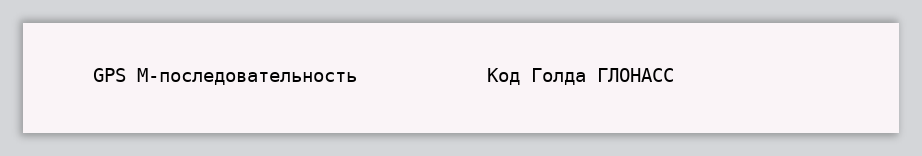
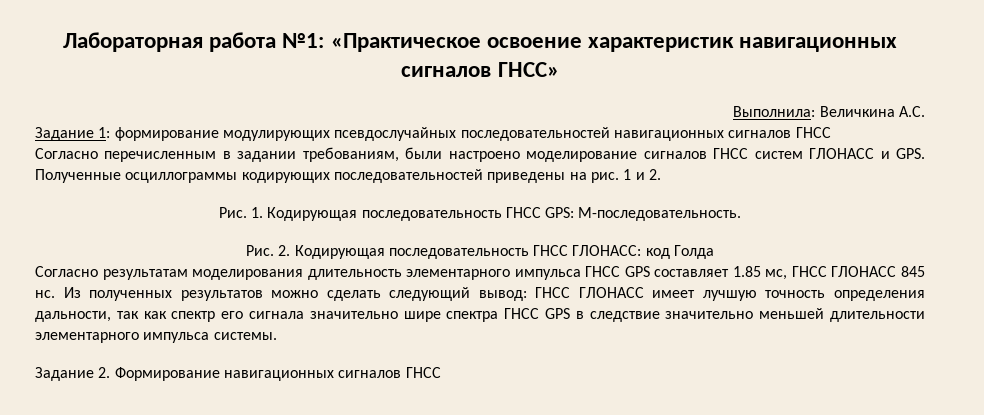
- GPS M-последовательность
- Код Голда ГЛОНАСС
+ Лабораторная работа №1: «Практическое освоение характеристик навигационных сигналов ГНСС»
+ Выполнила: Величкина А.С.
+ Задание 1: формирование модулирующих псевдослучайных последовательностей навигационных сигналов ГНСС
+ Согласно перечисленным в задании требованиям, были настроено моделирование сигналов ГНСС систем ГЛОНАСС и GPS. Полученные осциллограммы кодирующих последовательностей приведены на рис. 1 и 2.
+ Рис. 1. Кодирующая последовательность ГНСС GPS: M-последовательность.
+ Рис. 2. Кодирующая последовательность ГНСС ГЛОНАСС: код Голда
+ Согласно результатам моделирования длительность элементарного импульса ГНСС GPS составляет 1.85 мс, ГНСС ГЛОНАСС 845 нс. Из полученных результатов можно сделать следующий вывод: ГНСС ГЛОНАСС имеет лучшую точность определения дальности, так как спектр его сигнала значительно шире спектра ГНСС GPS в следствие значительно меньшей длительности элементарного импульса системы.
+ Задание 2. Формирование навигационных сигналов ГНСС

